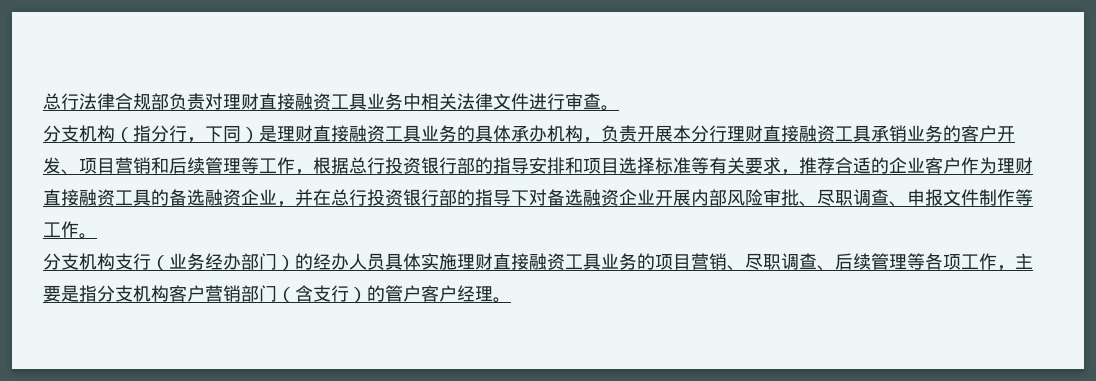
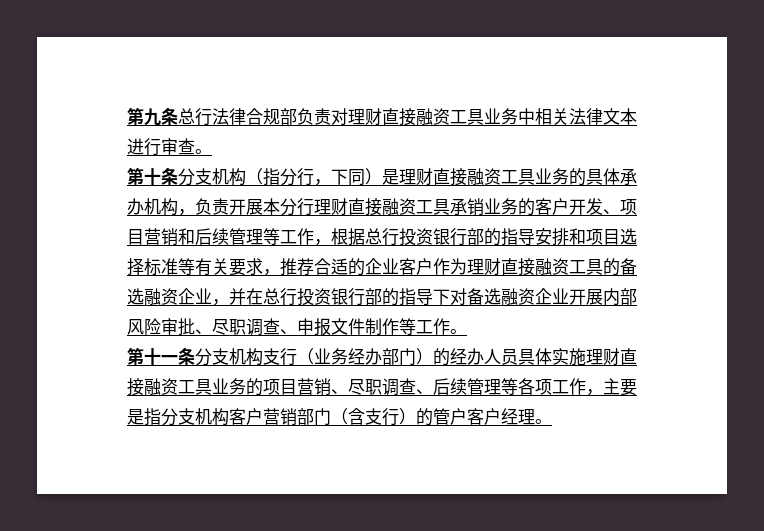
- 总行法律合规部负责对理财直接融资工具业务中相关法律文件进行审查。
+ 第九条总行法律合规部负责对理财直接融资工具业务中相关法律文本进行审查。
- 分支机构（指分行，下同）是理财直接融资工具业务的具体承办机构，负责开展本分行理财直接融资工具承销业务的客户开发、项目营销和后续管理等工作，根据总行投资银行部的指导安排和项目选择标准等有关要求，推荐合适的企业客户作为理财直接融资工具的备选融资企业，并在总行投资银行部的指导下对备选融资企业开展内部风险审批、尽职调查、申报文件制作等工作。
+ 第十条分支机构（指分行，下同）是理财直接融资工具业务的具体承办机构，负责开展本分行理财直接融资工具承销业务的客户开发、项目营销和后续管理等工作，根据总行投资银行部的指导安排和项目选择标准等有关要求，推荐合适的企业客户作为理财直接融资工具的备选融资企业，并在总行投资银行部的指导下对备选融资企业开展内部风险审批、尽职调查、申报文件制作等工作。
- 分支机构支行（业务经办部门）的经办人员具体实施理财直接融资工具业务的项目营销、尽职调查、后续管理等各项工作，主要是指分支机构客户营销部门（含支行）的管户客户经理。
+ 第十一条分支机构支行（业务经办部门）的经办人员具体实施理财直接融资工具业务的项目营销、尽职调查、后续管理等各项工作，主要是指分支机构客户营销部门（含支行）的管户客户经理。

